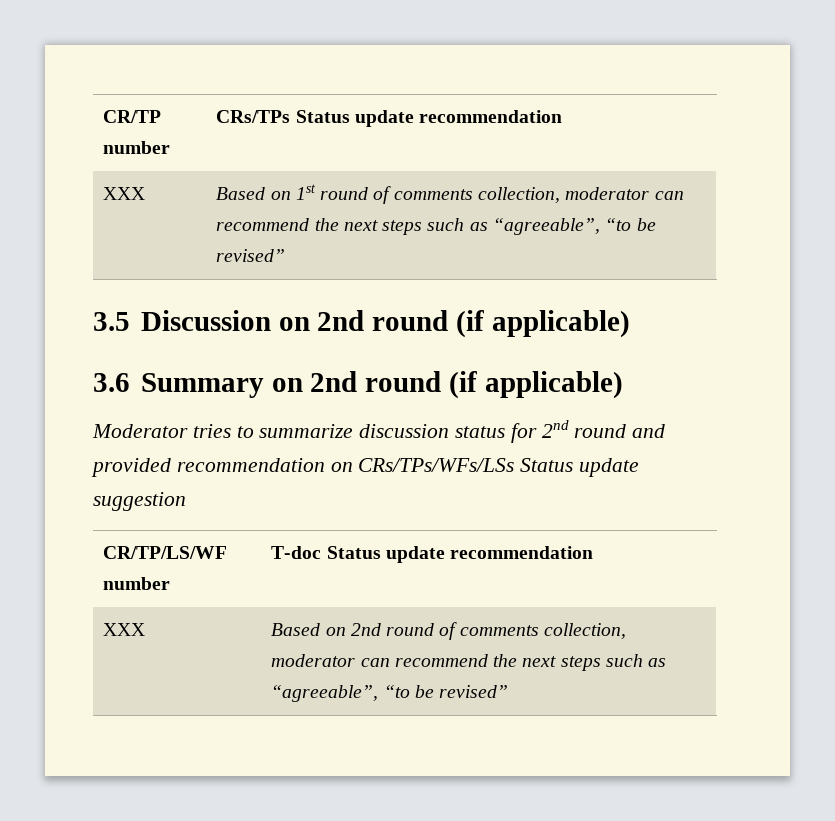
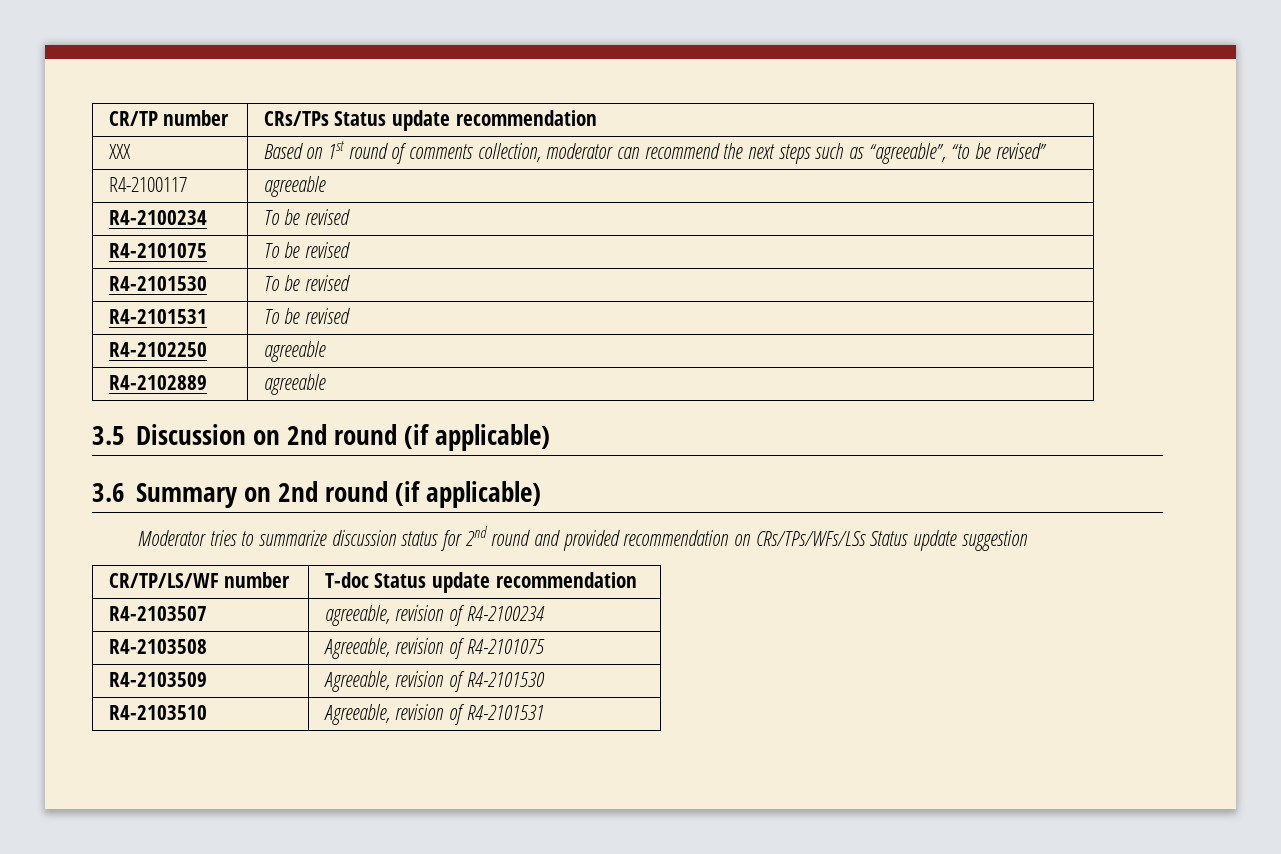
+ R4-2100117 | agreeable
+ R4-2100234 | To be revised
+ R4-2101075 | To be revised
+ R4-2101530 | To be revised
+ R4-2101531 | To be revised
+ R4-2102250 | agreeable
+ R4-2102889 | agreeable
- XXX | Based on 2nd round of comments collection, moderator can recommend the next steps such as “agreeable”, “to be revised”
+ R4-2103507 | agreeable, revision of R4-2100234
+ R4-2103508 | Agreeable, revision of R4-2101075
+ R4-2103509 | Agreeable, revision of R4-2101530
+ R4-2103510 | Agreeable, revision of R4-2101531

